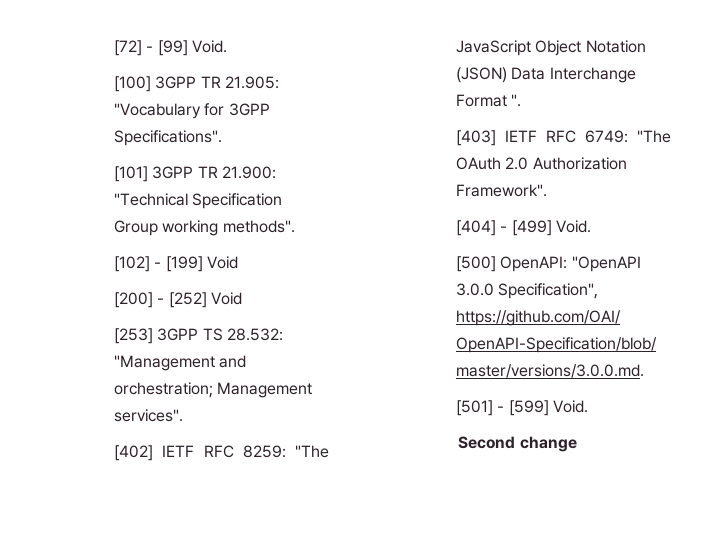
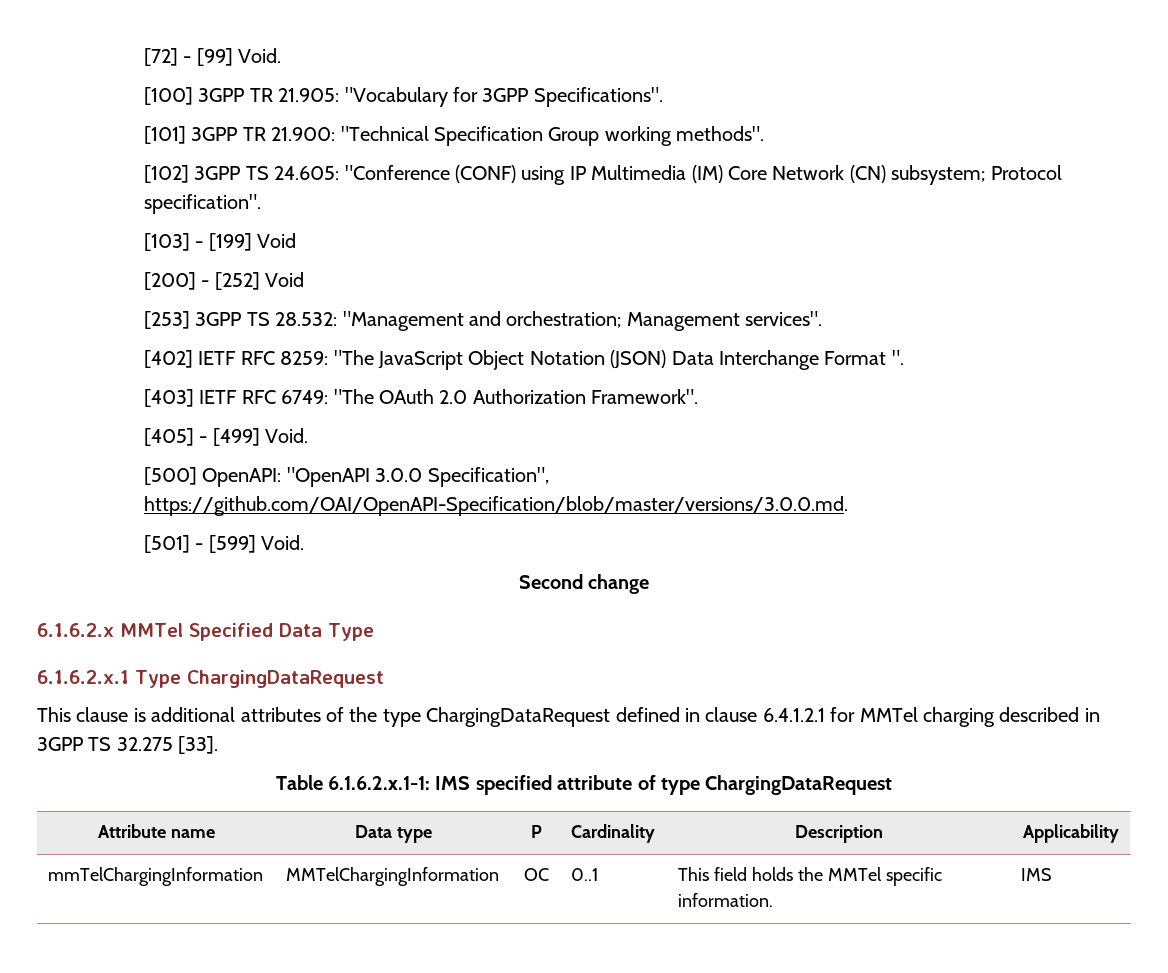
- [102] - [199] Void
+ [102] 3GPP TS 24.605: "Conference (CONF) using IP Multimedia (IM) Core Network (CN) subsystem; Protocol specification".
+ [103] - [199] Void
- [404] - [499] Void.
+ [405] - [499] Void.
+ 6.1.6.2.x MMTel Specified Data Type
+ 6.1.6.2.x.1 Type ChargingDataRequest
+ This clause is additional attributes of the type ChargingDataRequest defined in clause 6.4.1.2.1 for MMTel charging described in 3GPP TS 32.275 [33].
+ Table 6.1.6.2.x.1-1: IMS specified attribute of type ChargingDataRequest
+ Attribute name | Data type | P | Cardinality | Description | Applicability
+ mmTelChargingInformation | MMTelChargingInformation | OC | 0..1 | This field holds the MMTel specific information. | IMS

